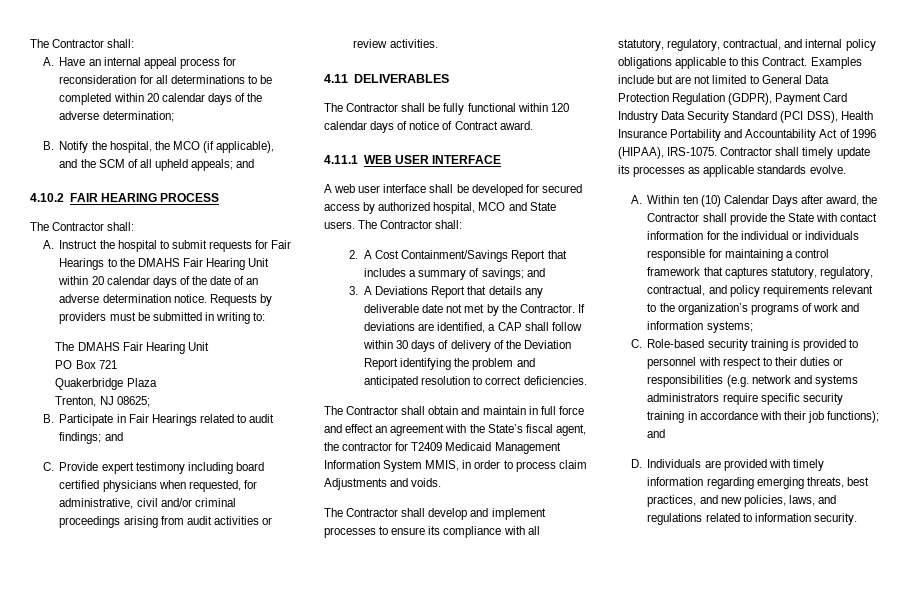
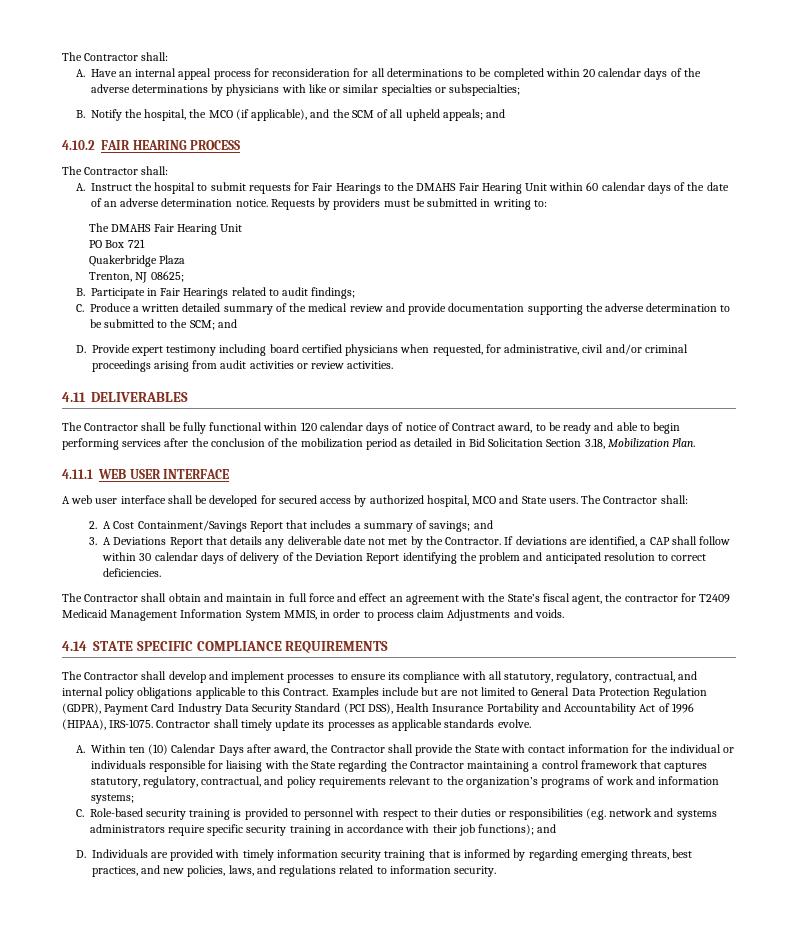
- A. Have an internal appeal process for reconsideration for all determinations to be completed within 20 calendar days of the adverse determination;
+ A. Have an internal appeal process for reconsideration for all determinations to be completed within 20 calendar days of the adverse determinations by physicians with like or similar specialties or subspecialties;
- A. Instruct the hospital to submit requests for Fair Hearings to the DMAHS Fair Hearing Unit within 20 calendar days of the date of an adverse determination notice.
+ A. Instruct the hospital to submit requests for Fair Hearings to the DMAHS Fair Hearing Unit within 60 calendar days of the date of an adverse determination notice.
- B. Participate in Fair Hearings related to audit findings; and
- C. Provide expert testimony including board certified physicians when requested, for administrative, civil and/or criminal proceedings arising from audit activities or review activities.
+ B. Participate in Fair Hearings related to audit findings;
+ C. Produce a written detailed summary of the medical review and provide documentation supporting the adverse determination to be submitted to the SCM; and
+ D. Provide expert testimony including board certified physicians when requested, for administrative, civil and/or criminal proceedings arising from audit activities or review activities.
- The Contractor shall be fully functional within 120 calendar days of notice of Contract award.
+ The Contractor shall be fully functional within 120 calendar days of notice of Contract award, to be ready and able to begin performing services after the conclusion of the mobilization period as detailed in Bid Solicitation Section 3.18, Mobilization Plan.
- If deviations are identified, a CAP shall follow within 30 days of delivery of the Deviation Report identifying the problem and anticipated resolution to correct deficiencies.
+ If deviations are identified, a CAP shall follow within 30 calendar days of delivery of the Deviation Report identifying the problem and anticipated resolution to correct deficiencies.
+ 4.14 STATE SPECIFIC COMPLIANCE REQUIREMENTS
- A. Within ten (10) Calendar Days after award, the Contractor shall provide the State with contact information for the individual or individuals responsible for maintaining a control framework that captures statutory, regulatory, contractual, and policy requirements relevant to the organization’s programs of work and information systems;
+ A. Within ten (10) Calendar Days after award, the Contractor shall provide the State with contact information for the individual or individuals responsible for liaising with the State regarding the Contractor maintaining a control framework that captures statutory, regulatory, contractual, and policy requirements relevant to the organization’s programs of work and information systems;
- D. Individuals are provided with timely information regarding emerging threats, best practices, and new policies, laws, and regulations related to information security.
+ D. Individuals are provided with timely information security training that is informed by regarding emerging threats, best practices, and new policies, laws, and regulations related to information security.

